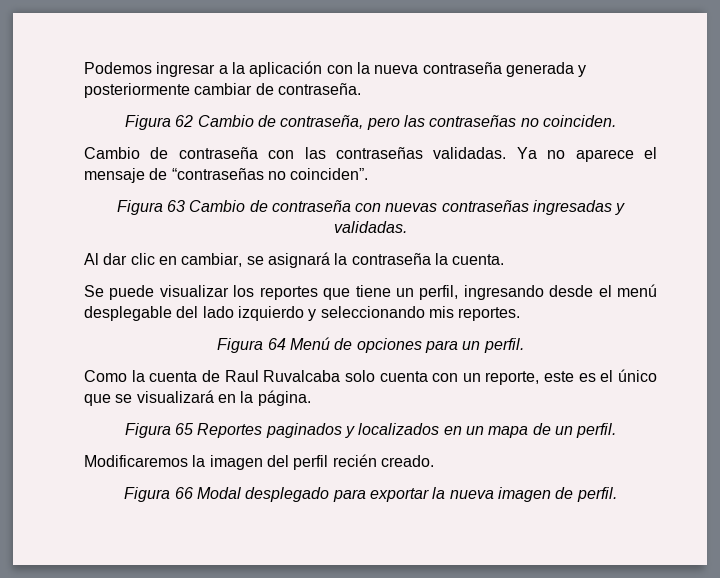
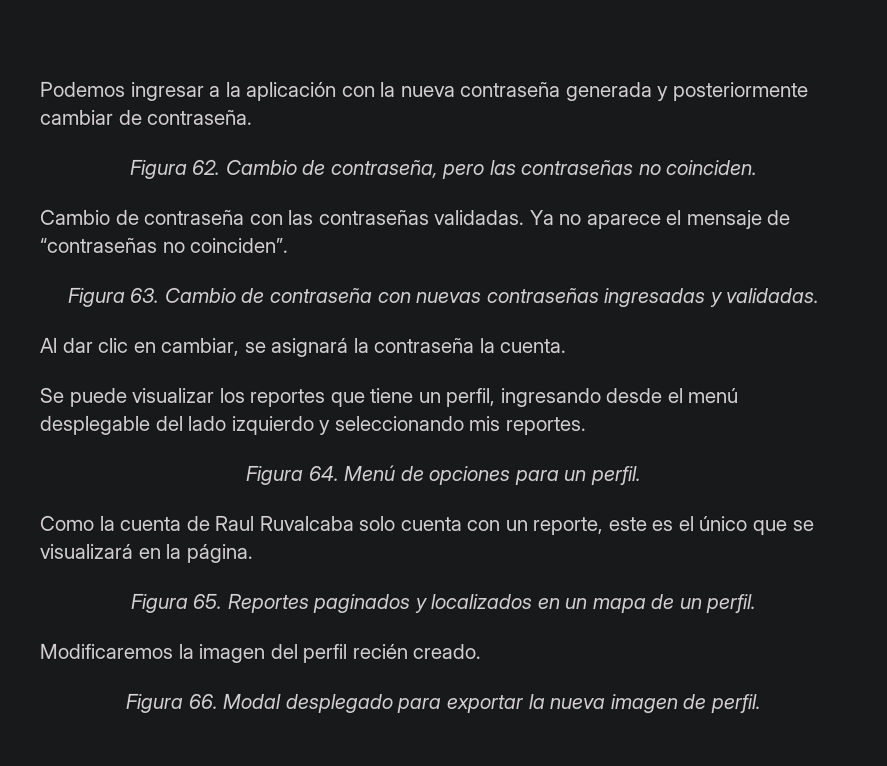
- Figura 62 Cambio de contraseña, pero las contraseñas no coinciden.
+ Figura 62. Cambio de contraseña, pero las contraseñas no coinciden.
- Figura 63 Cambio de contraseña con nuevas contraseñas ingresadas y validadas.
+ Figura 63. Cambio de contraseña con nuevas contraseñas ingresadas y validadas.
- Figura 64 Menú de opciones para un perfil.
+ Figura 64. Menú de opciones para un perfil.
- Figura 65 Reportes paginados y localizados en un mapa de un perfil.
+ Figura 65. Reportes paginados y localizados en un mapa de un perfil.
- Figura 66 Modal desplegado para exportar la nueva imagen de perfil.
+ Figura 66. Modal desplegado para exportar la nueva imagen de perfil.

